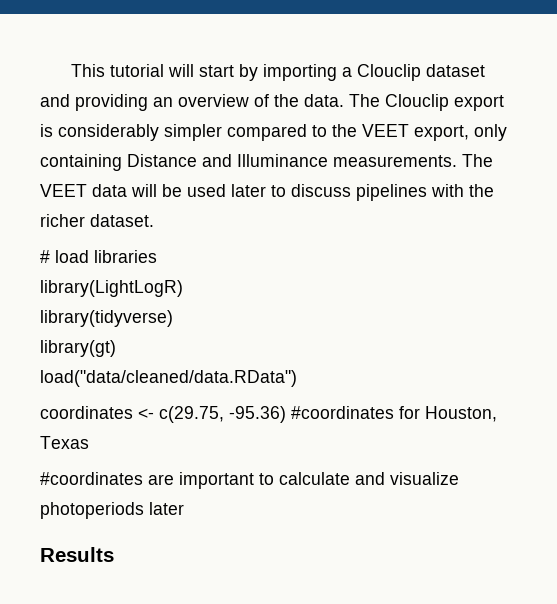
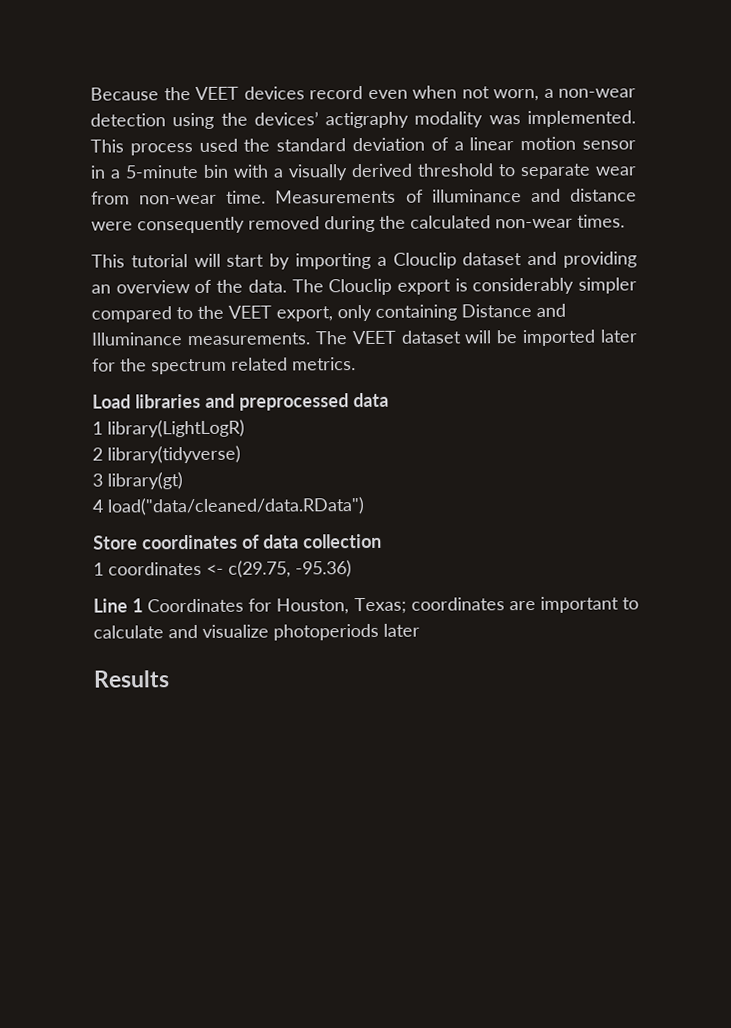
+ Because the VEET devices record even when not worn, a non-wear detection using the devices’ actigraphy modality was implemented. This process used the standard deviation of a linear motion sensor in a 5-minute bin with a visually derived threshold to separate wear from non-wear time. Measurements of illuminance and distance were consequently removed during the calculated non-wear times.
- The VEET data will be used later to discuss pipelines with the richer dataset.
- # load libraries
- library(LightLogR)
+ The VEET dataset will be imported later for the spectrum related metrics.
+ Load libraries and preprocessed data
+ 1 library(LightLogR)
- library(tidyverse)
+ 2 library(tidyverse)
- library(gt)
+ 3 library(gt)
- load("data/cleaned/data.RData")
+ 4 load("data/cleaned/data.RData")
- coordinates <- c(29.75, -95.36) #coordinates for Houston, Texas
- #coordinates are important to calculate and visualize photoperiods later
+ Store coordinates of data collection
+ 1 coordinates <- c(29.75, -95.36)
+ Line 1 Coordinates for Houston, Texas; coordinates are important to calculate and visualize photoperiods later

